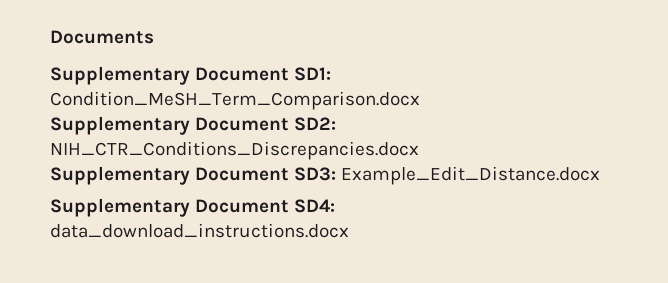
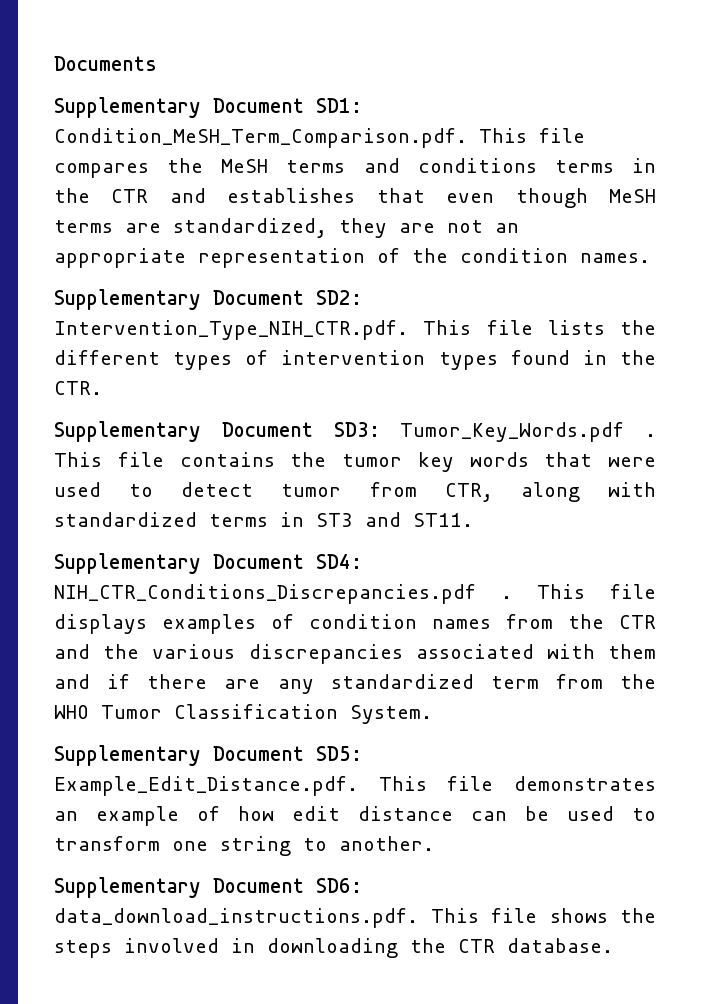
- Supplementary Document SD1: Condition_MeSH_Term_Comparison.docx
- Supplementary Document SD2: NIH_CTR_Conditions_Discrepancies.docx
- Supplementary Document SD3: Example_Edit_Distance.docx
- Supplementary Document SD4: data_download_instructions.docx
+ Supplementary Document SD1: Condition_MeSH_Term_Comparison.pdf. This file compares the MeSH terms and conditions terms in the CTR and establishes that even though MeSH terms are standardized, they are not an appropriate representation of the condition names.
+ Supplementary Document SD2: Intervention_Type_NIH_CTR.pdf. This file lists the different types of intervention types found in the CTR.
+ Supplementary Document SD3: Tumor_Key_Words.pdf . This file contains the tumor key words that were used to detect tumor from CTR, along with standardized terms in ST3 and ST11.
+ Supplementary Document SD4: NIH_CTR_Conditions_Discrepancies.pdf . This file displays examples of condition names from the CTR and the various discrepancies associated with them and if there are any standardized term from the WHO Tumor Classification System.
+ Supplementary Document SD5: Example_Edit_Distance.pdf. This file demonstrates an example of how edit distance can be used to transform one string to another.
+ Supplementary Document SD6: data_download_instructions.pdf. This file shows the steps involved in downloading the CTR database.

